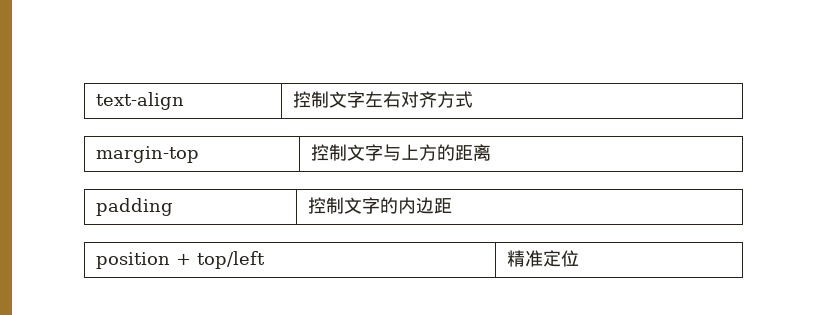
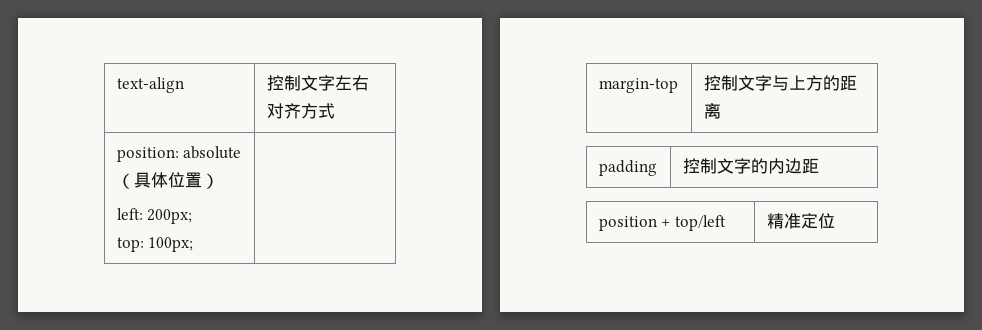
+ position: absolute（具体位置）
+ left: 200px;
+ top: 100px; |

